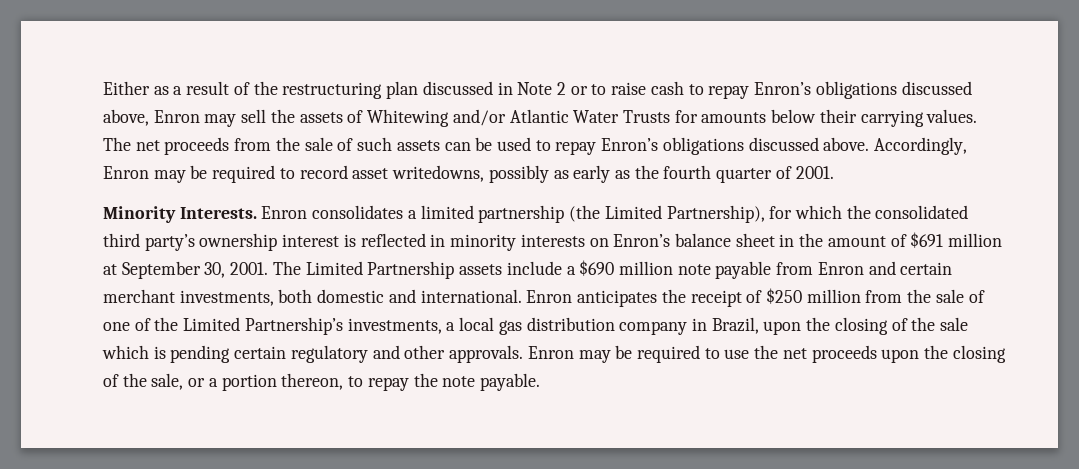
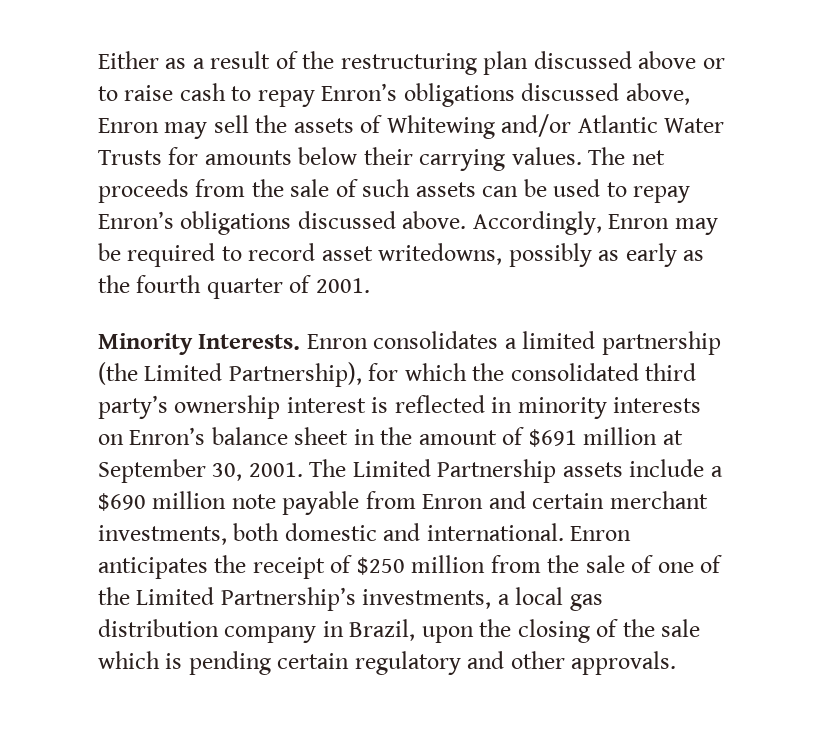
- Either as a result of the restructuring plan discussed in Note 2 or to raise cash to repay Enron’s obligations discussed above, Enron may sell the assets of Whitewing and/or Atlantic Water Trusts for amounts below their carrying values.
+ Either as a result of the restructuring plan discussed above or to raise cash to repay Enron’s obligations discussed above, Enron may sell the assets of Whitewing and/or Atlantic Water Trusts for amounts below their carrying values.
- Enron may be required to use the net proceeds upon the closing of the sale, or a portion thereon, to repay the note payable.

